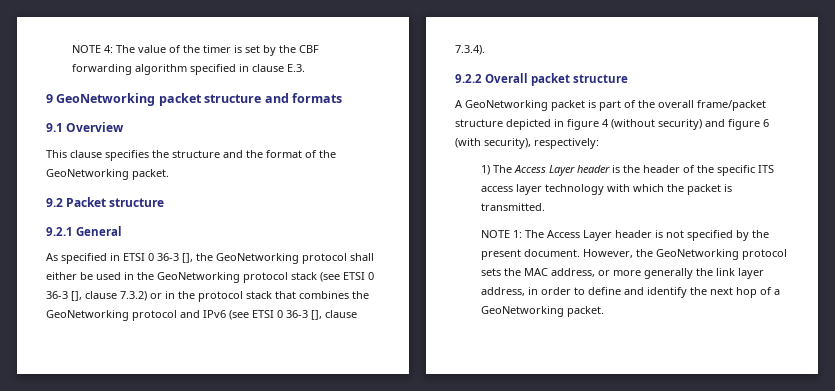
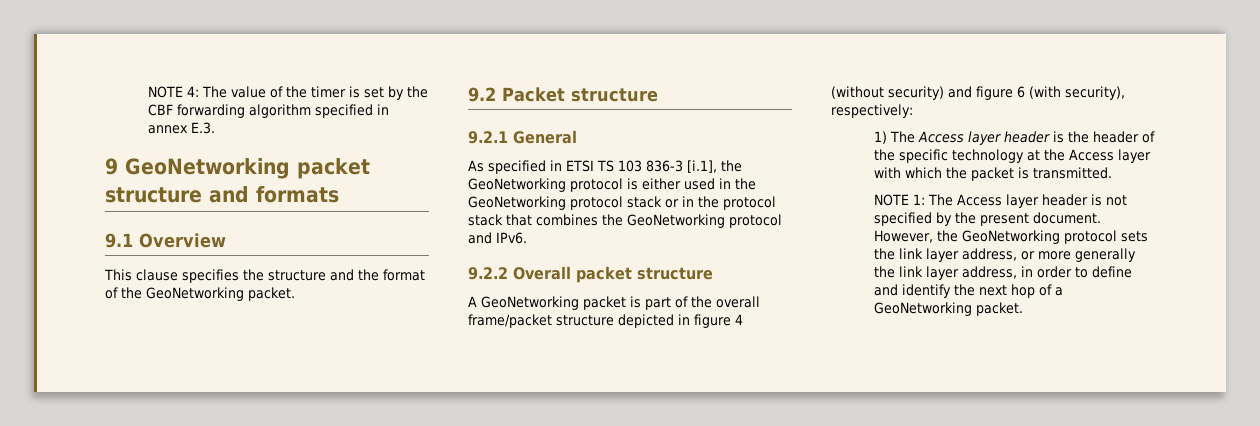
- NOTE 4: The value of the timer is set by the CBF forwarding algorithm specified in clause E.3.
+ NOTE 4: The value of the timer is set by the CBF forwarding algorithm specified in annex E.3.
- As specified in ETSI 0 36-3 [], the GeoNetworking protocol shall either be used in the GeoNetworking protocol stack (see ETSI 0 36-3 [], clause 7.3.2) or in the protocol stack that combines the GeoNetworking protocol and IPv6 (see ETSI 0 36-3 [], clause 7.3.4).
+ As specified in ETSI TS 103 836-3 [i.1], the GeoNetworking protocol is either used in the GeoNetworking protocol stack or in the protocol stack that combines the GeoNetworking protocol and IPv6.
- 1) The Access Layer header is the header of the specific ITS access layer technology with which the packet is transmitted.
+ 1) The Access layer header is the header of the specific technology at the Access layer with which the packet is transmitted.
- NOTE 1: The Access Layer header is not specified by the present document.
+ NOTE 1: The Access layer header is not specified by the present document.
- However, the GeoNetworking protocol sets the MAC address, or more generally the link layer address, in order to define and identify the next hop of a GeoNetworking packet.
+ However, the GeoNetworking protocol sets the link layer address, or more generally the link layer address, in order to define and identify the next hop of a GeoNetworking packet.

